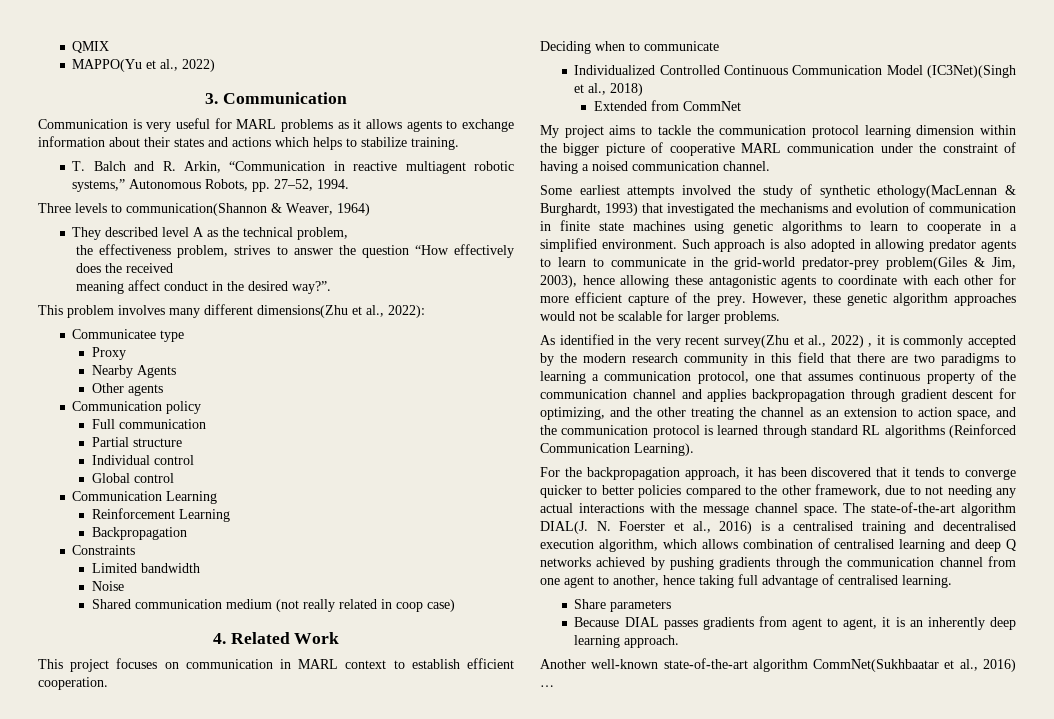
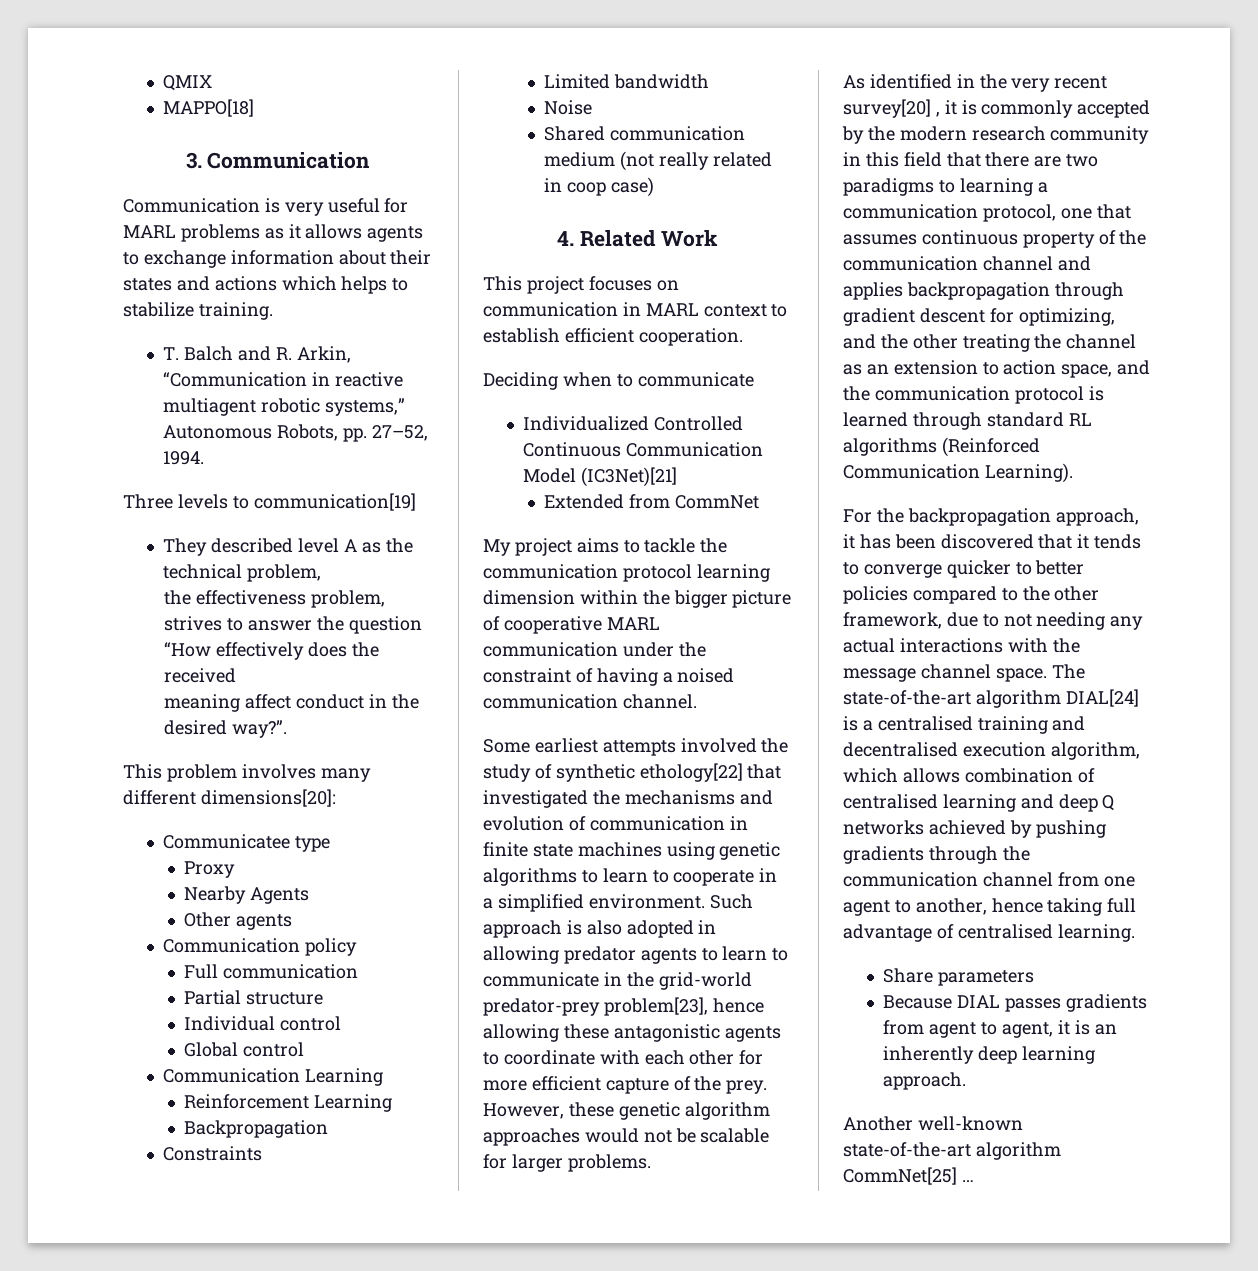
- MAPPO(Yu et al., 2022)
+ MAPPO[18]
- Three levels to communication(Shannon & Weaver, 1964)
+ Three levels to communication[19]
- This problem involves many different dimensions(Zhu et al., 2022):
+ This problem involves many different dimensions[20]:
- Individualized Controlled Continuous Communication Model (IC3Net)(Singh et al., 2018)
+ Individualized Controlled Continuous Communication Model (IC3Net)[21]
- Some earliest attempts involved the study of synthetic ethology(MacLennan & Burghardt, 1993) that investigated the mechanisms and evolution of communication in finite state machines using genetic algorithms to learn to cooperate in a simplified environment.
+ Some earliest attempts involved the study of synthetic ethology[22] that investigated the mechanisms and evolution of communication in finite state machines using genetic algorithms to learn to cooperate in a simplified environment.
- Such approach is also adopted in allowing predator agents to learn to communicate in the grid-world predator-prey problem(Giles & Jim, 2003), hence allowing these antagonistic agents to coordinate with each other for more efficient capture of the prey.
+ Such approach is also adopted in allowing predator agents to learn to communicate in the grid-world predator-prey problem[23], hence allowing these antagonistic agents to coordinate with each other for more efficient capture of the prey.
- As identified in the very recent survey(Zhu et al., 2022) , it is commonly accepted by the modern research community in this field that there are two paradigms to learning a communication protocol, one that assumes continuous property of the communication channel and applies backpropagation through gradient descent for optimizing, and the other treating the channel as an extension to action space, and the communication protocol is learned through standard RL algorithms (Reinforced Communication Learning).
+ As identified in the very recent survey[20] , it is commonly accepted by the modern research community in this field that there are two paradigms to learning a communication protocol, one that assumes continuous property of the communication channel and applies backpropagation through gradient descent for optimizing, and the other treating the channel as an extension to action space, and the communication protocol is learned through standard RL algorithms (Reinforced Communication Learning).
- The state-of-the-art algorithm DIAL(J. N. Foerster et al., 2016) is a centralised training and decentralised execution algorithm, which allows combination of centralised learning and deep Q networks achieved by pushing gradients through the communication channel from one agent to another, hence taking full advantage of centralised learning.
+ The state-of-the-art algorithm DIAL[24] is a centralised training and decentralised execution algorithm, which allows combination of centralised learning and deep Q networks achieved by pushing gradients through the communication channel from one agent to another, hence taking full advantage of centralised learning.
- Another well-known state-of-the-art algorithm CommNet(Sukhbaatar et al., 2016) …
+ Another well-known state-of-the-art algorithm CommNet[25] …

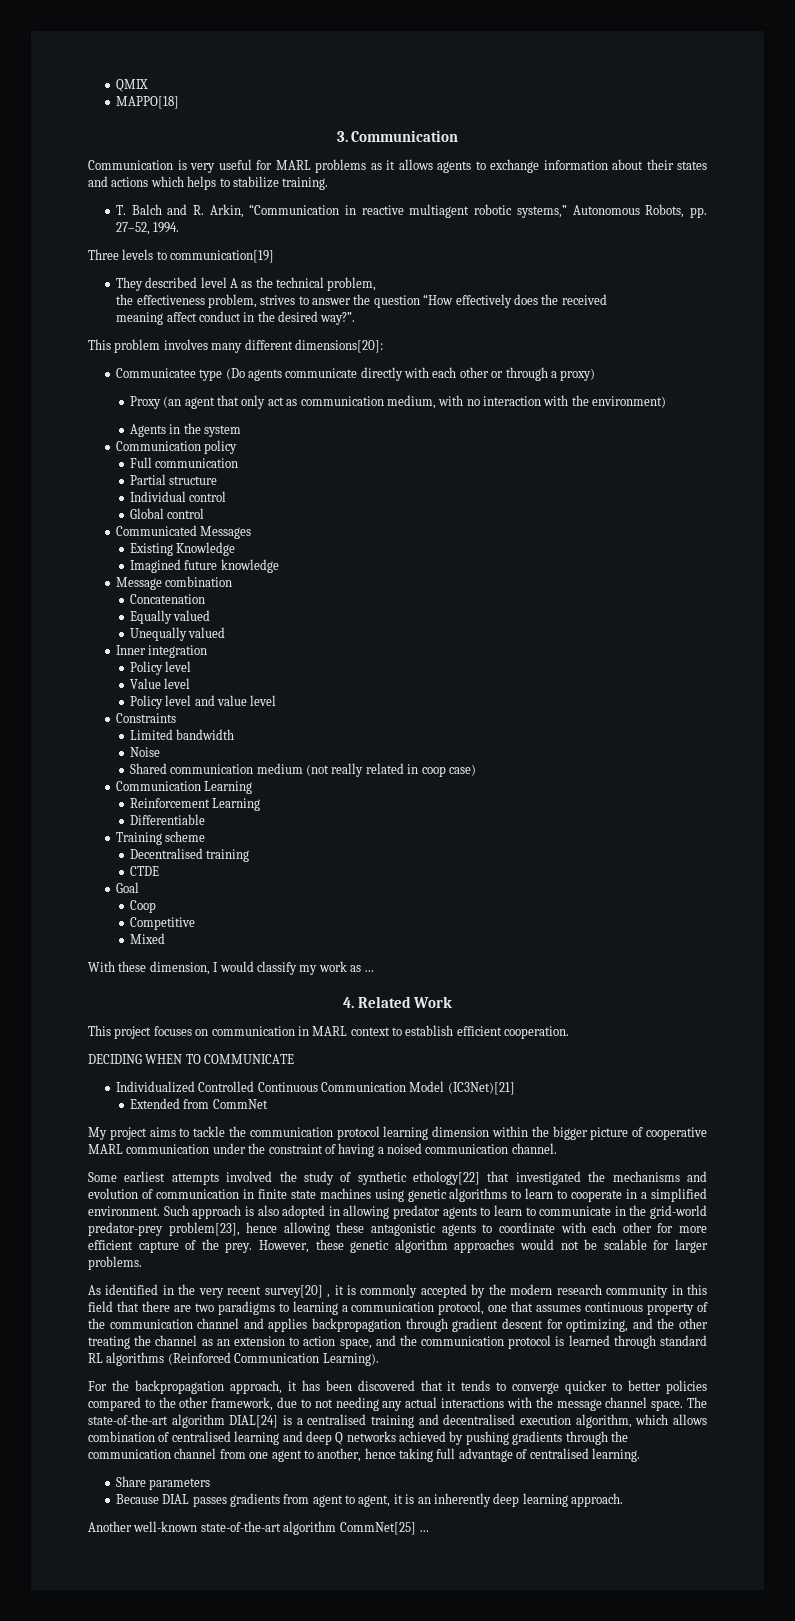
- Communicatee type
- Proxy
- Nearby Agents
- Other agents
+ Communicatee type (Do agents communicate directly with each other or through a proxy)
+ Proxy (an agent that only act as communication medium, with no interaction with the environment)
+ Agents in the system
- Communication Learning
- Reinforcement Learning
- Backpropagation
+ Communicated Messages
+ Existing Knowledge
+ Imagined future knowledge
+ Message combination
+ Concatenation
+ Equally valued
+ Unequally valued
+ Inner integration
+ Policy level
+ Value level
+ Policy level and value level
+ Communication Learning
+ Reinforcement Learning
+ Differentiable
+ Training scheme
+ Decentralised training
+ CTDE
+ Goal
+ Coop
+ Competitive
+ Mixed
+ With these dimension, I would classify my work as …
- Deciding when to communicate
+ DECIDING WHEN TO COMMUNICATE

